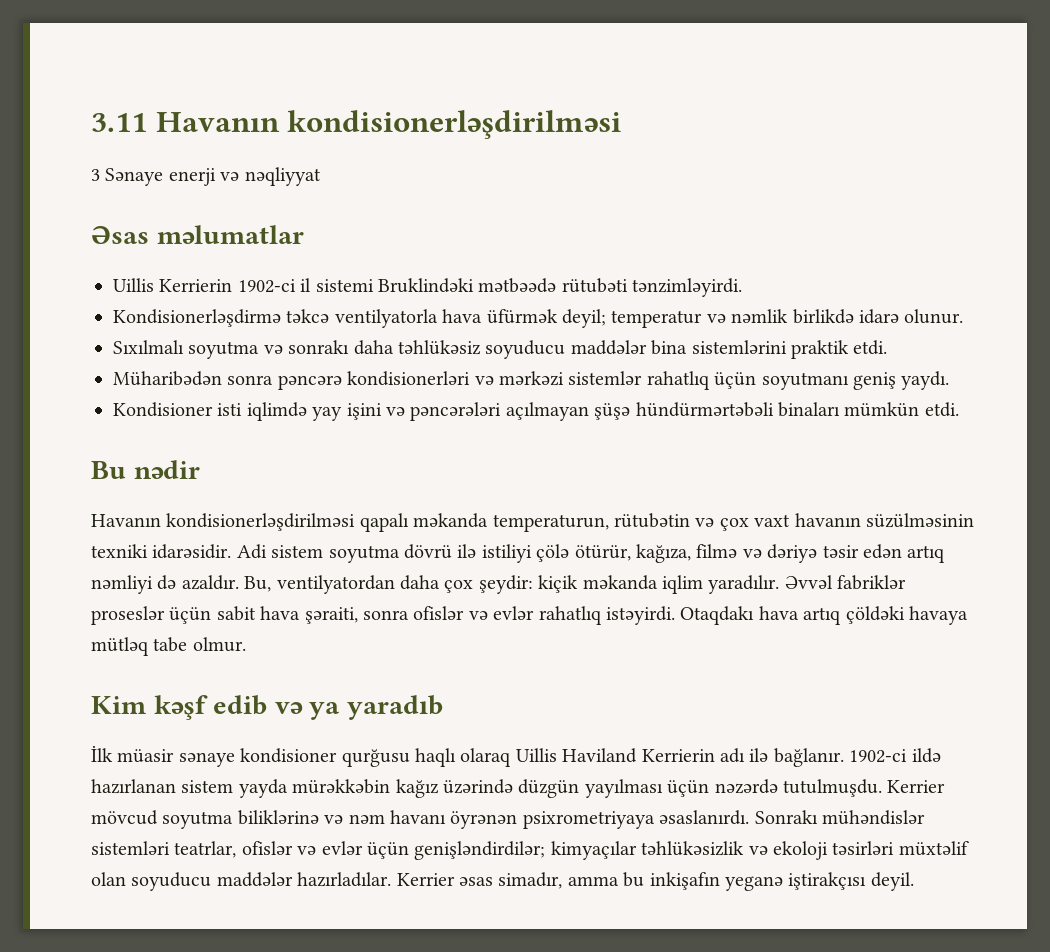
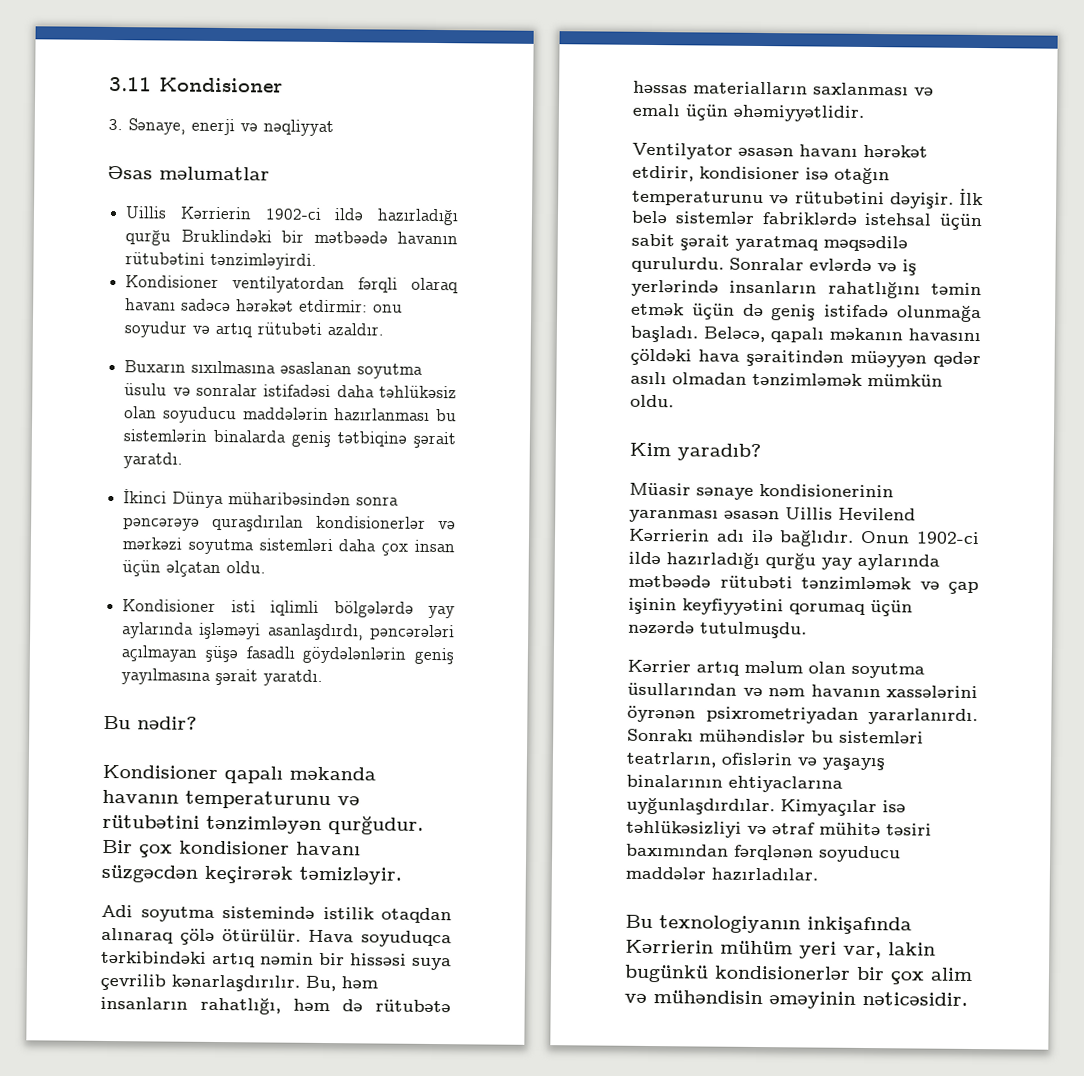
- 3.11 Havanın kondisionerləşdirilməsi
- 3 Sənaye enerji və nəqliyyat
+ 3.11 Kondisioner
+ 3. Sənaye, enerji və nəqliyyat
- Uillis Kerrierin 1902-ci il sistemi Bruklindəki mətbəədə rütubəti tənzimləyirdi.
- Kondisionerləşdirmə təkcə ventilyatorla hava üfürmək deyil; temperatur və nəmlik birlikdə idarə olunur.
- Sıxılmalı soyutma və sonrakı daha təhlükəsiz soyuducu maddələr bina sistemlərini praktik etdi.
- Müharibədən sonra pəncərə kondisionerləri və mərkəzi sistemlər rahatlıq üçün soyutmanı geniş yaydı.
- Kondisioner isti iqlimdə yay işini və pəncərələri açılmayan şüşə hündürmərtəbəli binaları mümkün etdi.
- Bu nədir
- Havanın kondisionerləşdirilməsi qapalı məkanda temperaturun, rütubətin və çox vaxt havanın süzülməsinin texniki idarəsidir. Adi sistem soyutma dövrü ilə istiliyi çölə ötürür, kağıza, filmə və dəriyə təsir edən artıq nəmliyi də azaldır. Bu, ventilyatordan daha çox şeydir: kiçik məkanda iqlim yaradılır. Əvvəl fabriklər proseslər üçün sabit hava şəraiti, sonra ofislər və evlər rahatlıq istəyirdi. Otaqdakı hava artıq çöldəki havaya mütləq tabe olmur.
- Kim kəşf edib və ya yaradıb
- İlk müasir sənaye kondisioner qurğusu haqlı olaraq Uillis Haviland Kerrierin adı ilə bağlanır. 1902-ci ildə hazırlanan sistem yayda mürəkkəbin kağız üzərində düzgün yayılması üçün nəzərdə tutulmuşdu. Kerrier mövcud soyutma biliklərinə və nəm havanı öyrənən psixrometriyaya əsaslanırdı. Sonrakı mühəndislər sistemləri teatrlar, ofislər və evlər üçün genişləndirdilər; kimyaçılar təhlükəsizlik və ekoloji təsirləri müxtəlif olan soyuducu maddələr hazırladılar. Kerrier əsas simadır, amma bu inkişafın yeganə iştirakçısı deyil.
+ Uillis Kərrierin 1902-ci ildə hazırladığı qurğu Bruklindəki bir mətbəədə havanın rütubətini tənzimləyirdi.
+ Kondisioner ventilyatordan fərqli olaraq havanı sadəcə hərəkət etdirmir: onu soyudur və artıq rütubəti azaldır.
+ Buxarın sıxılmasına əsaslanan soyutma üsulu və sonralar istifadəsi daha təhlükəsiz olan soyuducu maddələrin hazırlanması bu sistemlərin binalarda geniş tətbiqinə şərait yaratdı.
+ İkinci Dünya müharibəsindən sonra pəncərəyə quraşdırılan kondisionerlər və mərkəzi soyutma sistemləri daha çox insan üçün əlçatan oldu.
+ Kondisioner isti iqlimli bölgələrdə yay aylarında işləməyi asanlaşdırdı, pəncərələri açılmayan şüşə fasadlı göydələnlərin geniş yayılmasına şərait yaratdı.
+ Bu nədir?
+ Kondisioner qapalı məkanda havanın temperaturunu və rütubətini tənzimləyən qurğudur. Bir çox kondisioner havanı süzgəcdən keçirərək təmizləyir.
+ Adi soyutma sistemində istilik otaqdan alınaraq çölə ötürülür. Hava soyuduqca tərkibindəki artıq nəmin bir hissəsi suya çevrilib kənarlaşdırılır. Bu, həm insanların rahatlığı, həm də rütubətə həssas materialların saxlanması və emalı üçün əhəmiyyətlidir.
+ Ventilyator əsasən havanı hərəkət etdirir, kondisioner isə otağın temperaturunu və rütubətini dəyişir. İlk belə sistemlər fabriklərdə istehsal üçün sabit şərait yaratmaq məqsədilə qurulurdu. Sonralar evlərdə və iş yerlərində insanların rahatlığını təmin etmək üçün də geniş istifadə olunmağa başladı. Beləcə, qapalı məkanın havasını çöldəki hava şəraitindən müəyyən qədər asılı olmadan tənzimləmək mümkün oldu.
+ Kim yaradıb?
+ Müasir sənaye kondisionerinin yaranması əsasən Uillis Hevilend Kərrierin adı ilə bağlıdır. Onun 1902-ci ildə hazırladığı qurğu yay aylarında mətbəədə rütubəti tənzimləmək və çap işinin keyfiyyətini qorumaq üçün nəzərdə tutulmuşdu.
+ Kərrier artıq məlum olan soyutma üsullarından və nəm havanın xassələrini öyrənən psixrometriyadan yararlanırdı. Sonrakı mühəndislər bu sistemləri teatrların, ofislərin və yaşayış binalarının ehtiyaclarına uyğunlaşdırdılar. Kimyaçılar isə təhlükəsizliyi və ətraf mühitə təsiri baxımından fərqlənən soyuducu maddələr hazırladılar.
+ Bu texnologiyanın inkişafında Kərrierin mühüm yeri var, lakin bugünkü kondisionerlər bir çox alim və mühəndisin əməyinin nəticəsidir.

